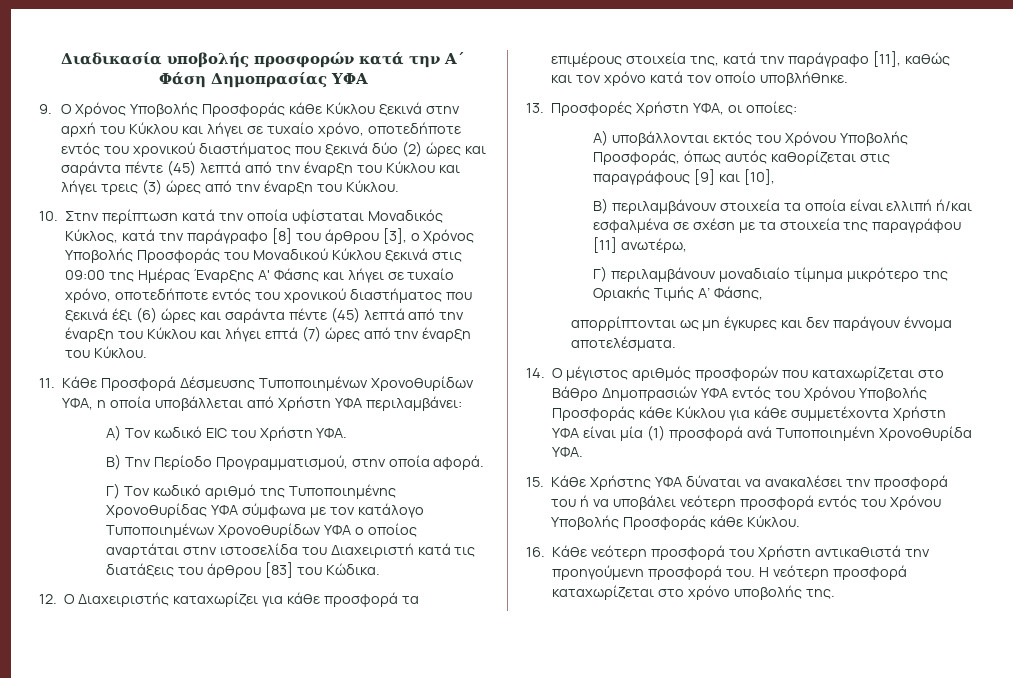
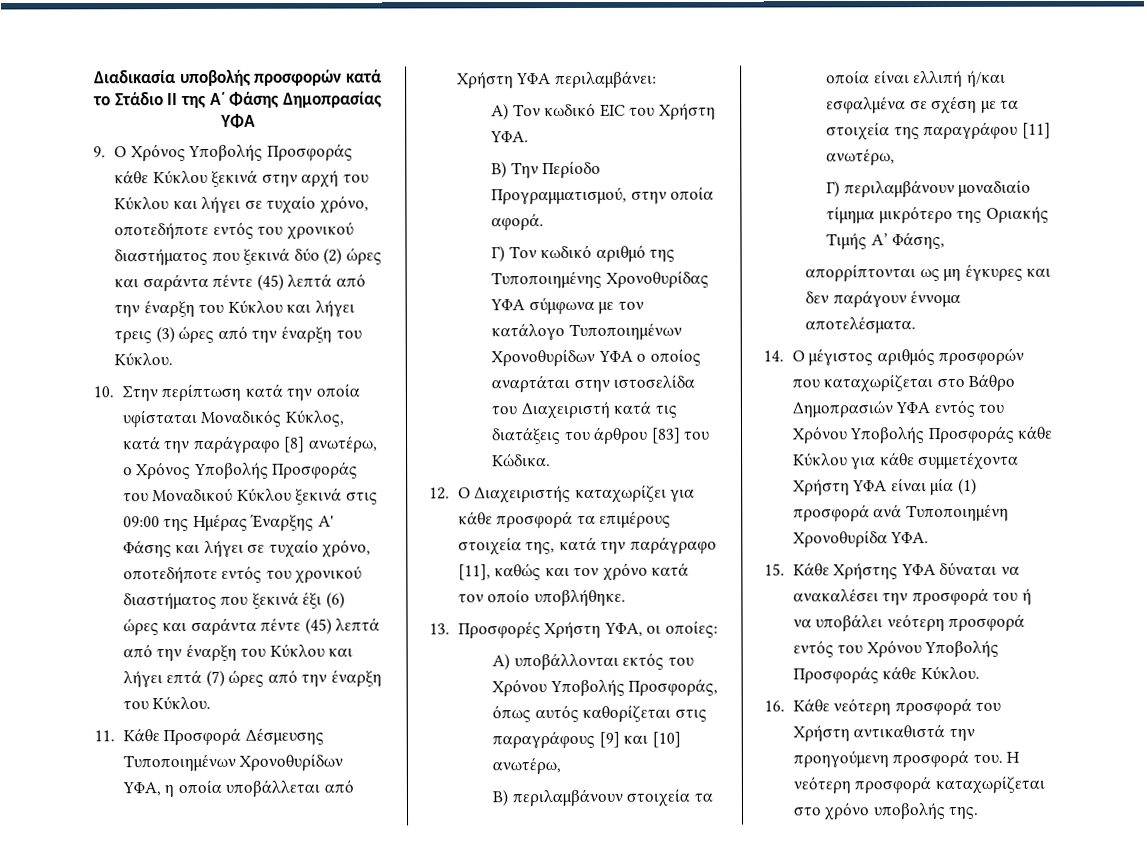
- Διαδικασία υποβολής προσφορών κατά την Α΄ Φάση Δημοπρασίας ΥΦΑ
+ Διαδικασία υποβολής προσφορών κατά το Στάδιο ΙΙ της Α΄ Φάσης Δημοπρασίας ΥΦΑ
- 10. Στην περίπτωση κατά την οποία υφίσταται Μοναδικός Κύκλος, κατά την παράγραφο [8] του άρθρου [3], ο Χρόνος Υποβολής Προσφοράς του Μοναδικού Κύκλου ξεκινά στις 09:00 της Ημέρας Έναρξης Α' Φάσης και λήγει σε τυχαίο χρόνο, οποτεδήποτε εντός του χρονικού διαστήματος που ξεκινά έξι (6) ώρες και σαράντα πέντε (45) λεπτά από την έναρξη του Κύκλου και λήγει επτά (7) ώρες από την έναρξη του Κύκλου.
+ 10. Στην περίπτωση κατά την οποία υφίσταται Μοναδικός Κύκλος, κατά την παράγραφο [8] ανωτέρω, ο Χρόνος Υποβολής Προσφοράς του Μοναδικού Κύκλου ξεκινά στις 09:00 της Ημέρας Έναρξης Α' Φάσης και λήγει σε τυχαίο χρόνο, οποτεδήποτε εντός του χρονικού διαστήματος που ξεκινά έξι (6) ώρες και σαράντα πέντε (45) λεπτά από την έναρξη του Κύκλου και λήγει επτά (7) ώρες από την έναρξη του Κύκλου.
- Α) υποβάλλονται εκτός του Χρόνου Υποβολής Προσφοράς, όπως αυτός καθορίζεται στις παραγράφους [9] και [10],
+ Α) υποβάλλονται εκτός του Χρόνου Υποβολής Προσφοράς, όπως αυτός καθορίζεται στις παραγράφους [9] και [10] ανωτέρω,

